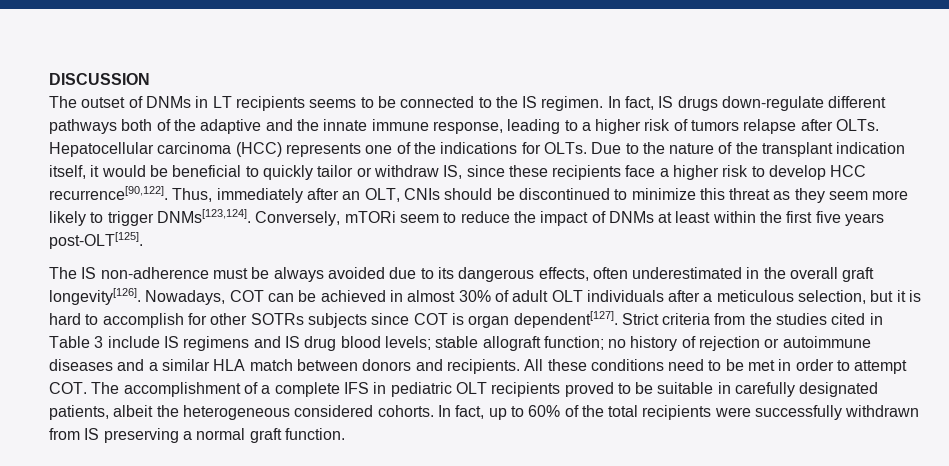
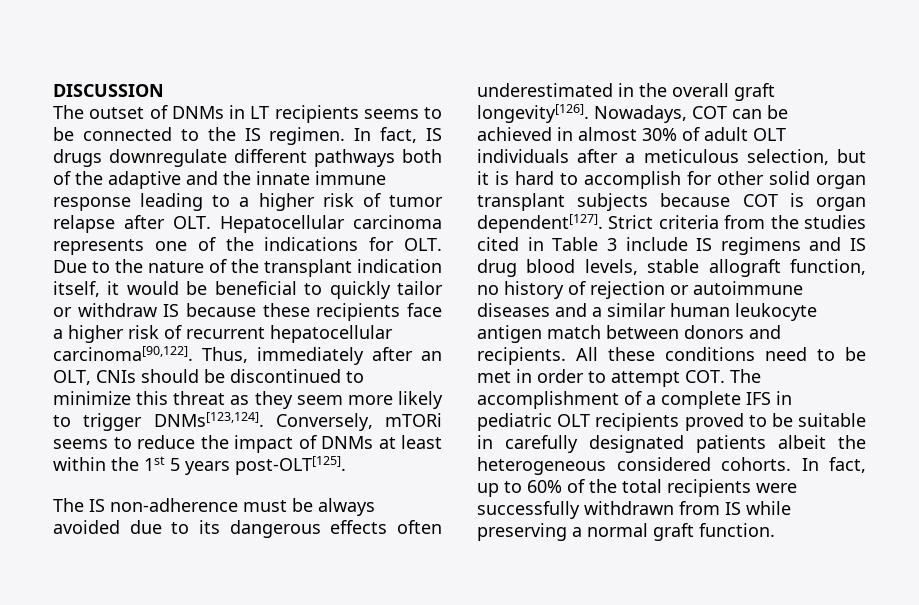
- In fact, IS drugs down-regulate different pathways both of the adaptive and the innate immune response, leading to a higher risk of tumors relapse after OLTs. Hepatocellular carcinoma (HCC) represents one of the indications for OLTs. Due to the nature of the transplant indication itself, it would be beneficial to quickly tailor or withdraw IS, since these recipients face a higher risk to develop HCC recurrence[90,122].
+ In fact, IS drugs downregulate different pathways both of the adaptive and the innate immune response leading to a higher risk of tumor relapse after OLT. Hepatocellular carcinoma represents one of the indications for OLT. Due to the nature of the transplant indication itself, it would be beneficial to quickly tailor or withdraw IS because these recipients face a higher risk of recurrent hepatocellular carcinoma[90,122].
- Conversely, mTORi seem to reduce the impact of DNMs at least within the first five years post-OLT[125].
+ Conversely, mTORi seems to reduce the impact of DNMs at least within the 1st 5 years post-OLT[125].
- The IS non-adherence must be always avoided due to its dangerous effects, often underestimated in the overall graft longevity[126].
+ The IS non-adherence must be always avoided due to its dangerous effects often underestimated in the overall graft longevity[126].
- Nowadays, COT can be achieved in almost 30% of adult OLT individuals after a meticulous selection, but it is hard to accomplish for other SOTRs subjects since COT is organ dependent[127].
+ Nowadays, COT can be achieved in almost 30% of adult OLT individuals after a meticulous selection, but it is hard to accomplish for other solid organ transplant subjects because COT is organ dependent[127].
- Strict criteria from the studies cited in Table 3 include IS regimens and IS drug blood levels; stable allograft function; no history of rejection or autoimmune diseases and a similar HLA match between donors and recipients.
+ Strict criteria from the studies cited in Table 3 include IS regimens and IS drug blood levels, stable allograft function, no history of rejection or autoimmune diseases and a similar human leukocyte antigen match between donors and recipients.
- All these conditions need to be met in order to attempt COT. The accomplishment of a complete IFS in pediatric OLT recipients proved to be suitable in carefully designated patients, albeit the heterogeneous considered cohorts.
+ All these conditions need to be met in order to attempt COT. The accomplishment of a complete IFS in pediatric OLT recipients proved to be suitable in carefully designated patients albeit the heterogeneous considered cohorts.
- In fact, up to 60% of the total recipients were successfully withdrawn from IS preserving a normal graft function.
+ In fact, up to 60% of the total recipients were successfully withdrawn from IS while preserving a normal graft function.

